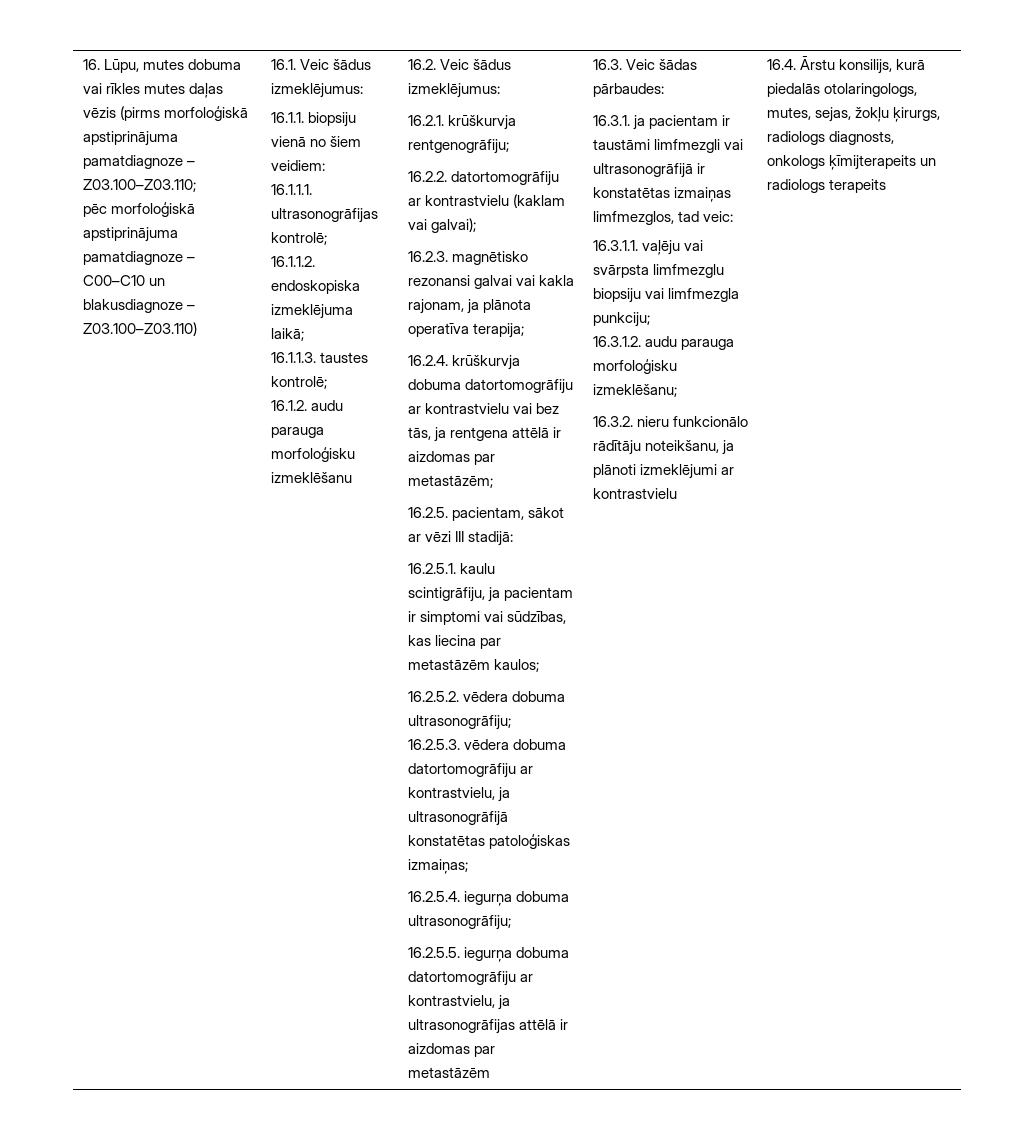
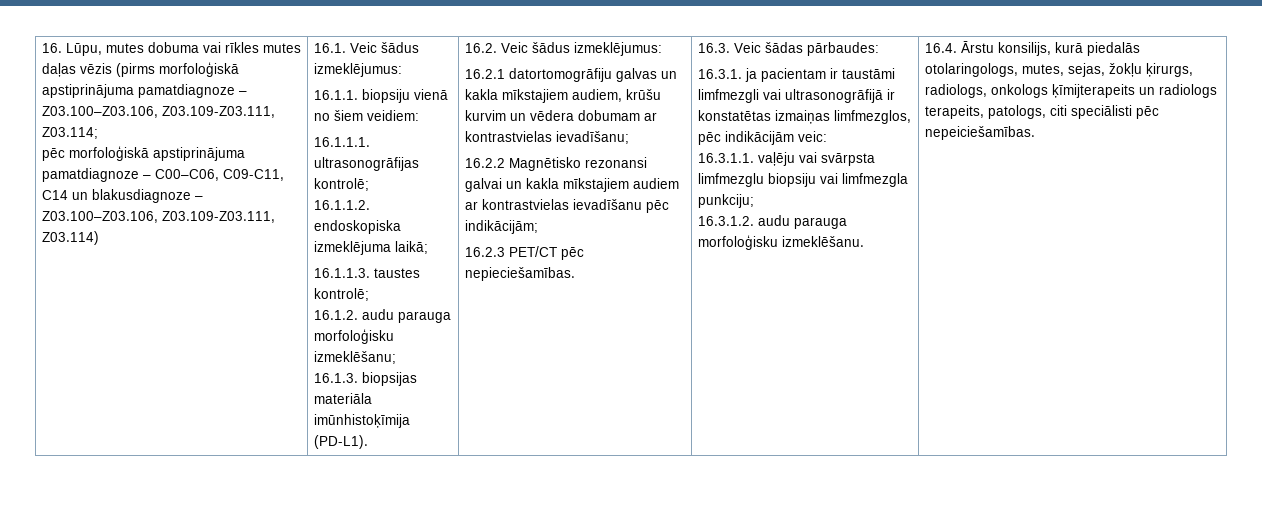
- 16. Lūpu, mutes dobuma vai rīkles mutes daļas vēzis (pirms morfoloģiskā apstiprinājuma pamatdiagnoze – Z03.100–Z03.110;
+ 16. Lūpu, mutes dobuma vai rīkles mutes daļas vēzis (pirms morfoloģiskā apstiprinājuma pamatdiagnoze – Z03.100–Z03.106, Z03.109-Z03.111, Z03.114;
- pēc morfoloģiskā apstiprinājuma pamatdiagnoze – C00–C10 un blakusdiagnoze – Z03.100–Z03.110)
+ pēc morfoloģiskā apstiprinājuma pamatdiagnoze – C00–C06, C09-C11, C14 un blakusdiagnoze – Z03.100–Z03.106, Z03.109-Z03.111, Z03.114)
- 16.1.2. audu parauga morfoloģisku izmeklēšanu | 16.2. Veic šādus izmeklējumus:
- 16.2.1. krūškurvja rentgenogrāfiju;
- 16.2.2. datortomogrāfiju ar kontrastvielu (kaklam vai galvai);
- 16.2.3. magnētisko rezonansi galvai vai kakla rajonam, ja plānota operatīva terapija;
- 16.2.4. krūškurvja dobuma datortomogrāfiju ar kontrastvielu vai bez tās, ja rentgena attēlā ir aizdomas par metastāzēm;
- 16.2.5. pacientam, sākot ar vēzi III stadijā:
- 16.2.5.1. kaulu scintigrāfiju, ja pacientam ir simptomi vai sūdzības, kas liecina par metastāzēm kaulos;
- 16.2.5.2. vēdera dobuma ultrasonogrāfiju;
- 16.2.5.3. vēdera dobuma datortomogrāfiju ar kontrastvielu, ja ultrasonogrāfijā konstatētas patoloģiskas izmaiņas;
- 16.2.5.4. iegurņa dobuma ultrasonogrāfiju;
- 16.2.5.5. iegurņa dobuma datortomogrāfiju ar kontrastvielu, ja ultrasonogrāfijas attēlā ir aizdomas par metastāzēm
+ 16.1.2. audu parauga morfoloģisku izmeklēšanu;
+ 16.1.3. biopsijas materiāla imūnhistoķīmija (PD-L1). | 16.2. Veic šādus izmeklējumus:
+ 16.2.1 datortomogrāfiju galvas un kakla mīkstajiem audiem, krūšu kurvim un vēdera dobumam ar kontrastvielas ievadīšanu;
+ 16.2.2 Magnētisko rezonansi galvai un kakla mīkstajiem audiem ar kontrastvielas ievadīšanu pēc indikācijām;
+ 16.2.3 PET/CT pēc nepieciešamības.
- 16.3.1. ja pacientam ir taustāmi limfmezgli vai ultrasonogrāfijā ir konstatētas izmaiņas limfmezglos, tad veic:
+ 16.3.1. ja pacientam ir taustāmi limfmezgli vai ultrasonogrāfijā ir konstatētas izmaiņas limfmezglos, pēc indikācijām veic:
- 16.3.1.2. audu parauga morfoloģisku izmeklēšanu;
- 16.3.2. nieru funkcionālo rādītāju noteikšanu, ja plānoti izmeklējumi ar kontrastvielu
+ 16.3.1.2. audu parauga morfoloģisku izmeklēšanu.
- 16.4. Ārstu konsilijs, kurā piedalās otolaringologs, mutes, sejas, žokļu ķirurgs, radiologs diagnosts, onkologs ķīmijterapeits un radiologs terapeits
+ 16.4. Ārstu konsilijs, kurā piedalās otolaringologs, mutes, sejas, žokļu ķirurgs, radiologs, onkologs ķīmijterapeits un radiologs terapeits, patologs, citi speciālisti pēc nepeiciešamības.

